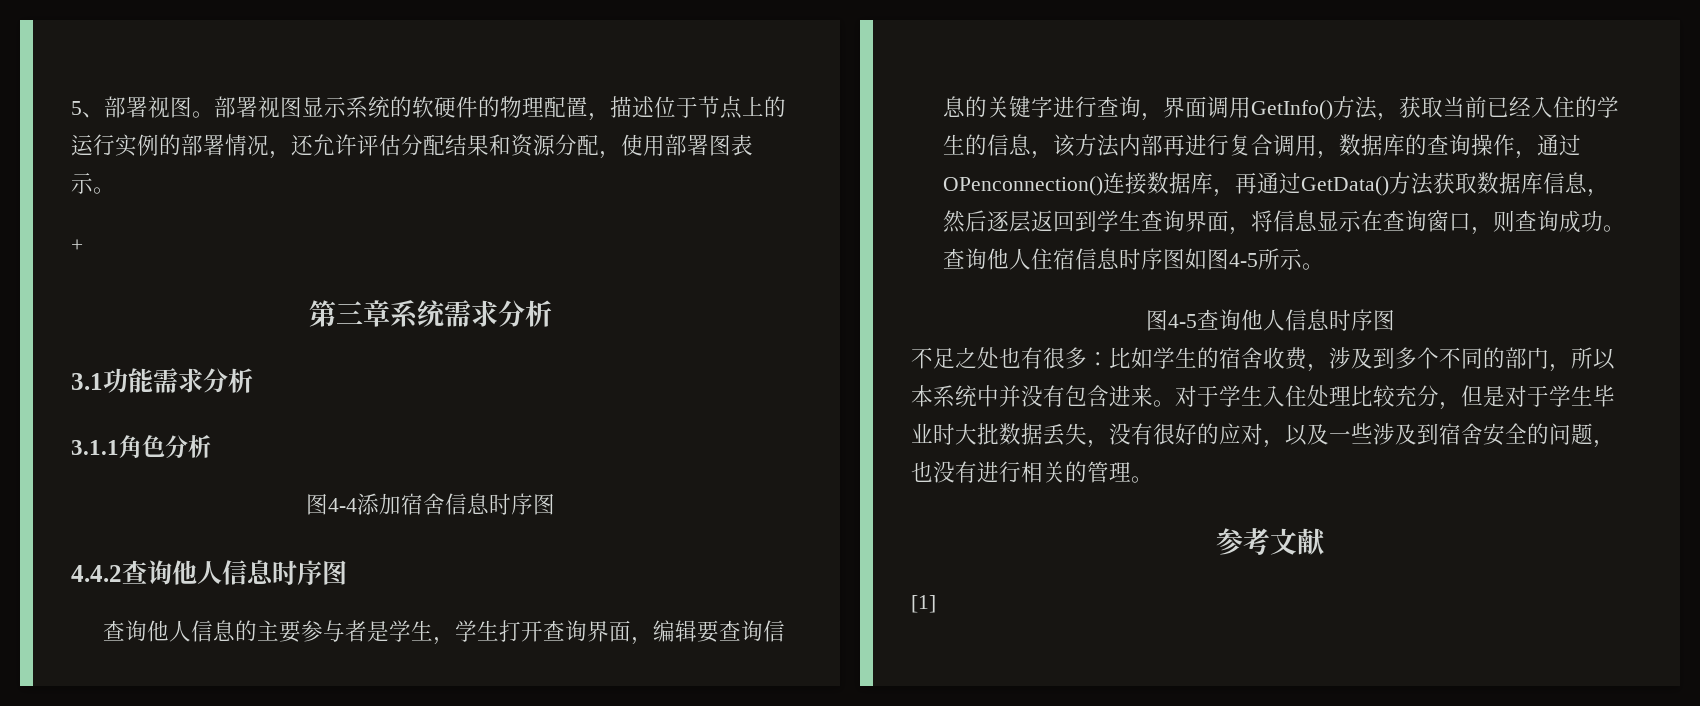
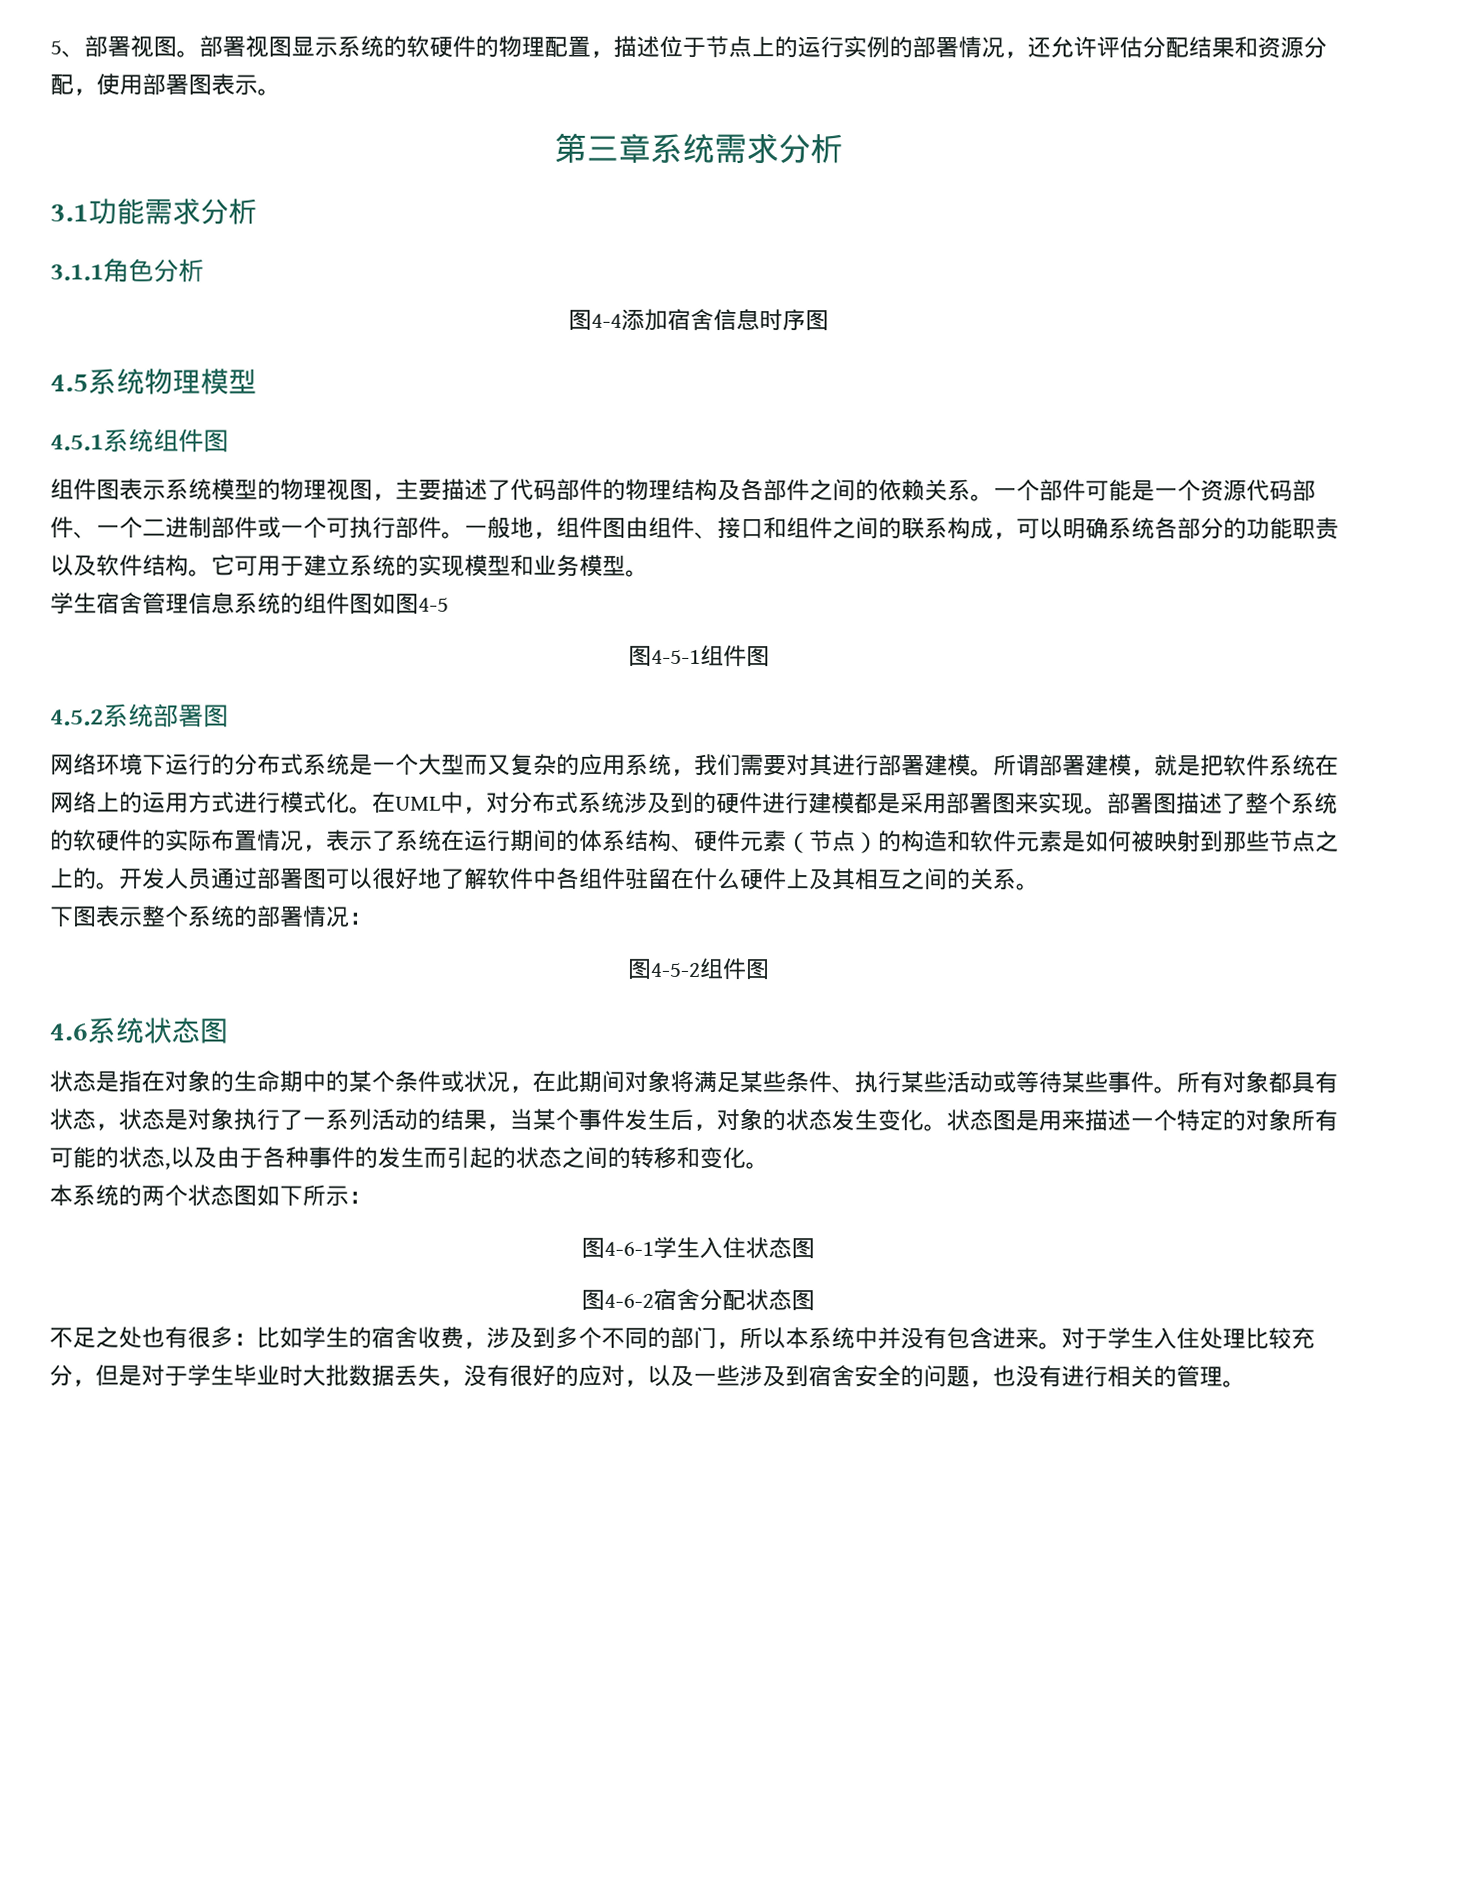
- +
- 4.4.2查询他人信息时序图
- 查询他人信息的主要参与者是学生，学生打开查询界面，编辑要查询信息的关键字进行查询，界面调用GetInfo()方法，获取当前已经入住的学生的信息，该方法内部再进行复合调用，数据库的查询操作，通过OPenconnection()连接数据库，再通过GetData()方法获取数据库信息，然后逐层返回到学生查询界面，将信息显示在查询窗口，则查询成功。查询他人住宿信息时序图如图4-5所示。
- 图4-5查询他人信息时序图
+ 4.5系统物理模型
+ 4.5.1系统组件图
+ 组件图表示系统模型的物理视图，主要描述了代码部件的物理结构及各部件之间的依赖关系。一个部件可能是一个资源代码部件、一个二进制部件或一个可执行部件。一般地，组件图由组件、接口和组件之间的联系构成，可以明确系统各部分的功能职责以及软件结构。它可用于建立系统的实现模型和业务模型。
+ 学生宿舍管理信息系统的组件图如图4-5
+ 图4-5-1组件图
+ 4.5.2系统部署图
+ 网络环境下运行的分布式系统是一个大型而又复杂的应用系统，我们需要对其进行部署建模。所谓部署建模，就是把软件系统在网络上的运用方式进行模式化。在UML中，对分布式系统涉及到的硬件进行建模都是采用部署图来实现。部署图描述了整个系统的软硬件的实际布置情况，表示了系统在运行期间的体系结构、硬件元素（节点）的构造和软件元素是如何被映射到那些节点之上的。开发人员通过部署图可以很好地了解软件中各组件驻留在什么硬件上及其相互之间的关系。
+ 下图表示整个系统的部署情况：
+ 图4-5-2组件图
+ 4.6系统状态图
+ 状态是指在对象的生命期中的某个条件或状况，在此期间对象将满足某些条件、执行某些活动或等待某些事件。所有对象都具有状态，状态是对象执行了一系列活动的结果，当某个事件发生后，对象的状态发生变化。状态图是用来描述一个特定的对象所有可能的状态,以及由于各种事件的发生而引起的状态之间的转移和变化。
+ 本系统的两个状态图如下所示：
+ 图4-6-1学生入住状态图
+ 图4-6-2宿舍分配状态图
- 参考文献
- [1]

